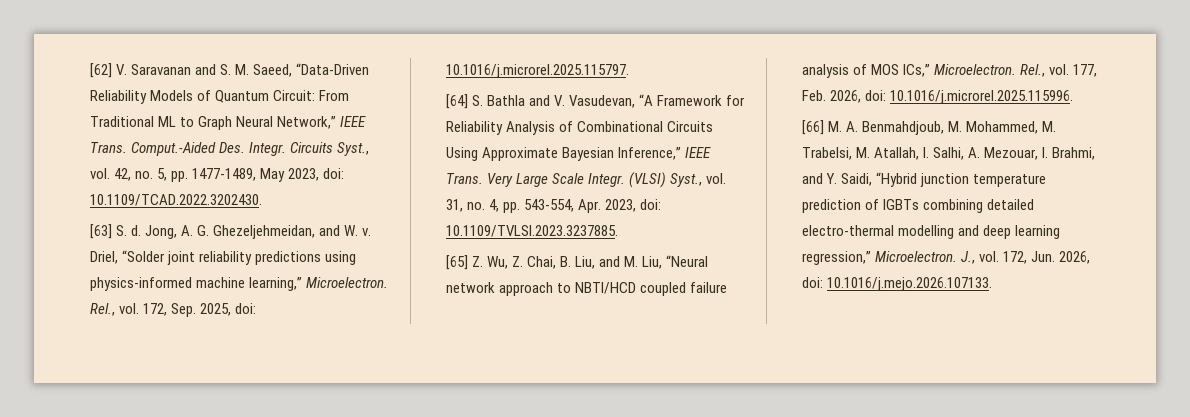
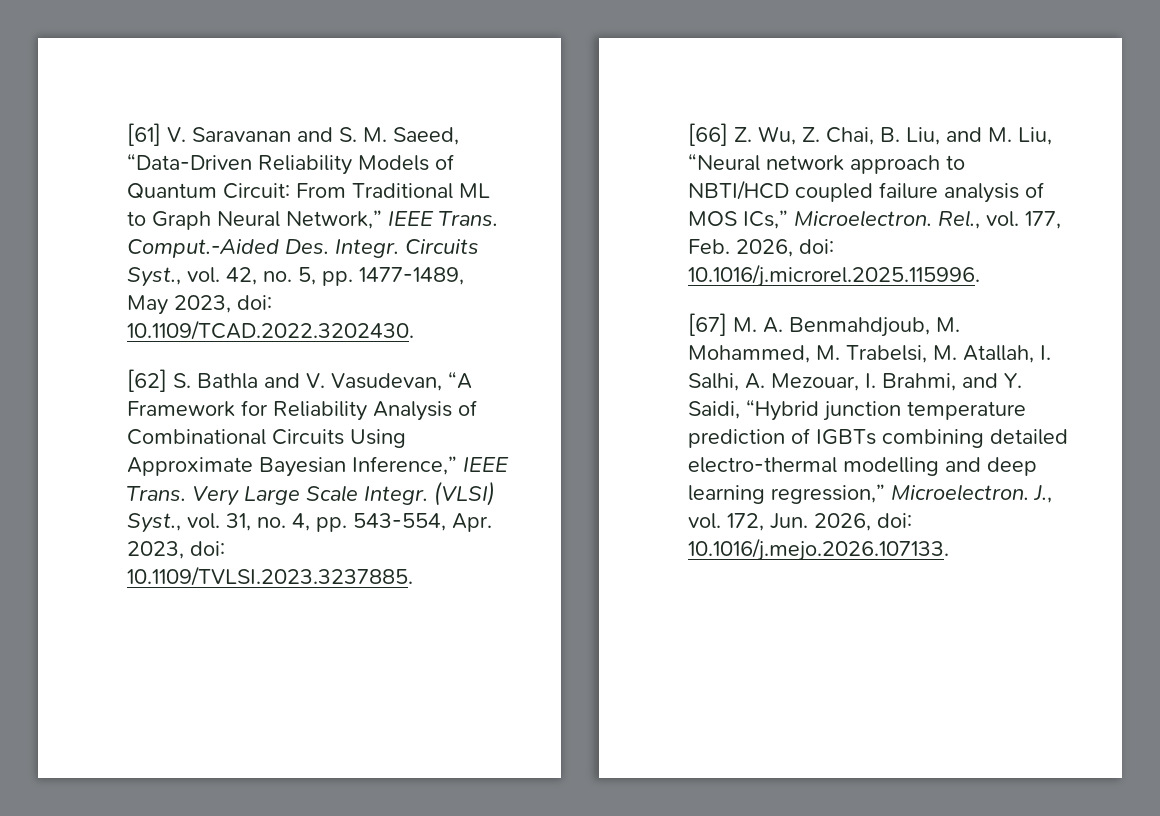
- [62] V. Saravanan and S. M. Saeed, “Data-Driven Reliability Models of Quantum Circuit: From Traditional ML to Graph Neural Network,” IEEE Trans.
+ [61] V. Saravanan and S. M. Saeed, “Data-Driven Reliability Models of Quantum Circuit: From Traditional ML to Graph Neural Network,” IEEE Trans.
- [63] S. d. Jong, A. G. Ghezeljehmeidan, and W. v. Driel, “Solder joint reliability predictions using physics-informed machine learning,” Microelectron. Rel., vol. 172, Sep. 2025, doi: 10.1016/j.microrel.2025.115797.
- [64] S. Bathla and V. Vasudevan, “A Framework for Reliability Analysis of Combinational Circuits Using Approximate Bayesian Inference,” IEEE Trans.
+ [62] S. Bathla and V. Vasudevan, “A Framework for Reliability Analysis of Combinational Circuits Using Approximate Bayesian Inference,” IEEE Trans.
- [65] Z. Wu, Z. Chai, B. Liu, and M. Liu, “Neural network approach to NBTI/HCD coupled failure analysis of MOS ICs,” Microelectron.
+ [66] Z. Wu, Z. Chai, B. Liu, and M. Liu, “Neural network approach to NBTI/HCD coupled failure analysis of MOS ICs,” Microelectron.
- [66] M. A. Benmahdjoub, M. Mohammed, M. Trabelsi, M. Atallah, I. Salhi, A. Mezouar, I. Brahmi, and Y. Saidi, “Hybrid junction temperature prediction of IGBTs combining detailed electro-thermal modelling and deep learning regression,” Microelectron.
+ [67] M. A. Benmahdjoub, M. Mohammed, M. Trabelsi, M. Atallah, I. Salhi, A. Mezouar, I. Brahmi, and Y. Saidi, “Hybrid junction temperature prediction of IGBTs combining detailed electro-thermal modelling and deep learning regression,” Microelectron.

